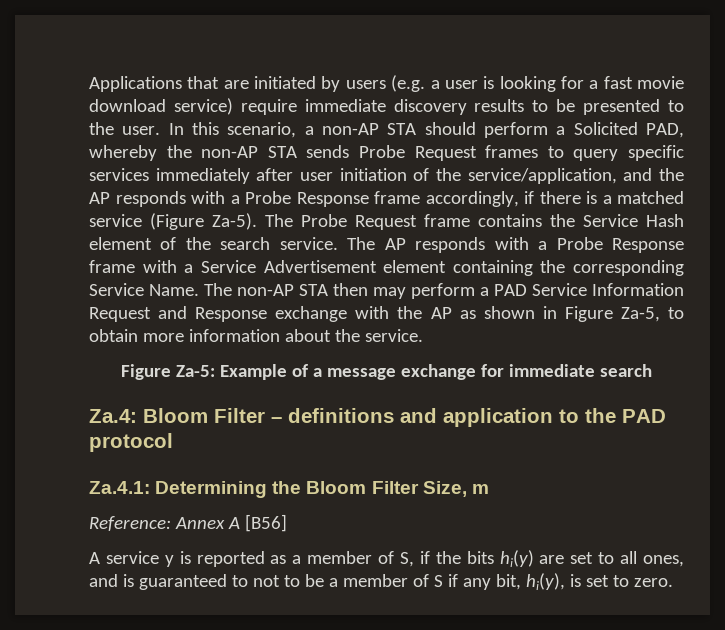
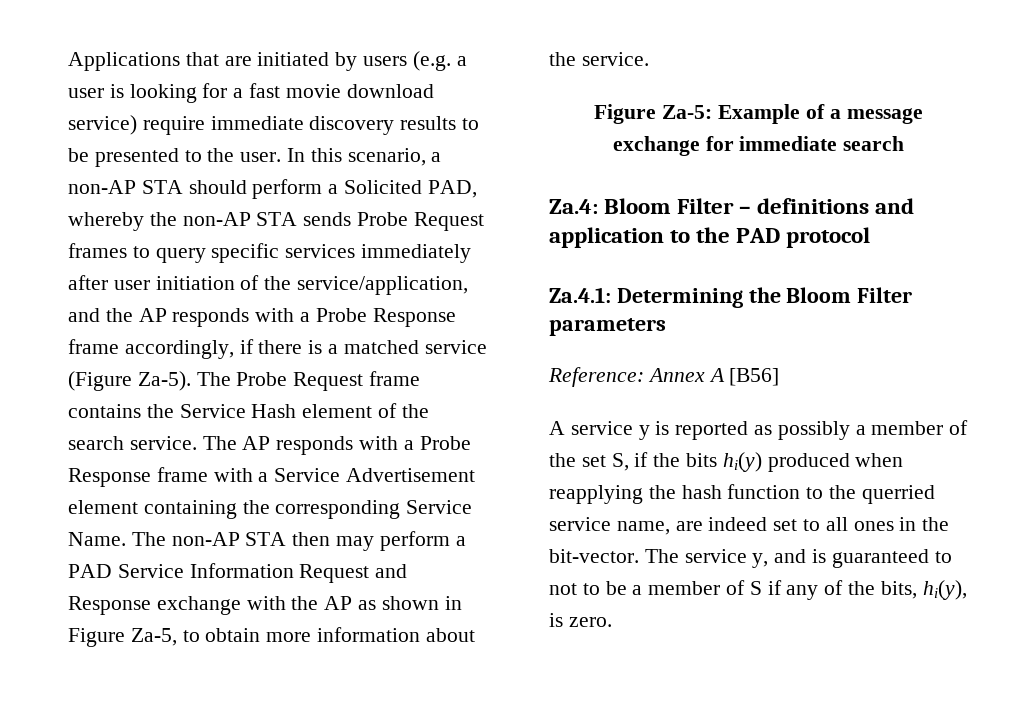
- Za.4.1: Determining the Bloom Filter Size, m
+ Za.4.1: Determining the Bloom Filter parameters
- A service y is reported as a member of S, if the bits hi(y) are set to all ones, and is guaranteed to not to be a member of S if any bit, hi(y), is set to zero.
+ A service y is reported as possibly a member of the set S, if the bits hi(y) produced when reapplying the hash function to the querried service name, are indeed set to all ones in the bit-vector. The service y, and is guaranteed to not to be a member of S if any of the bits, hi(y), is zero.

